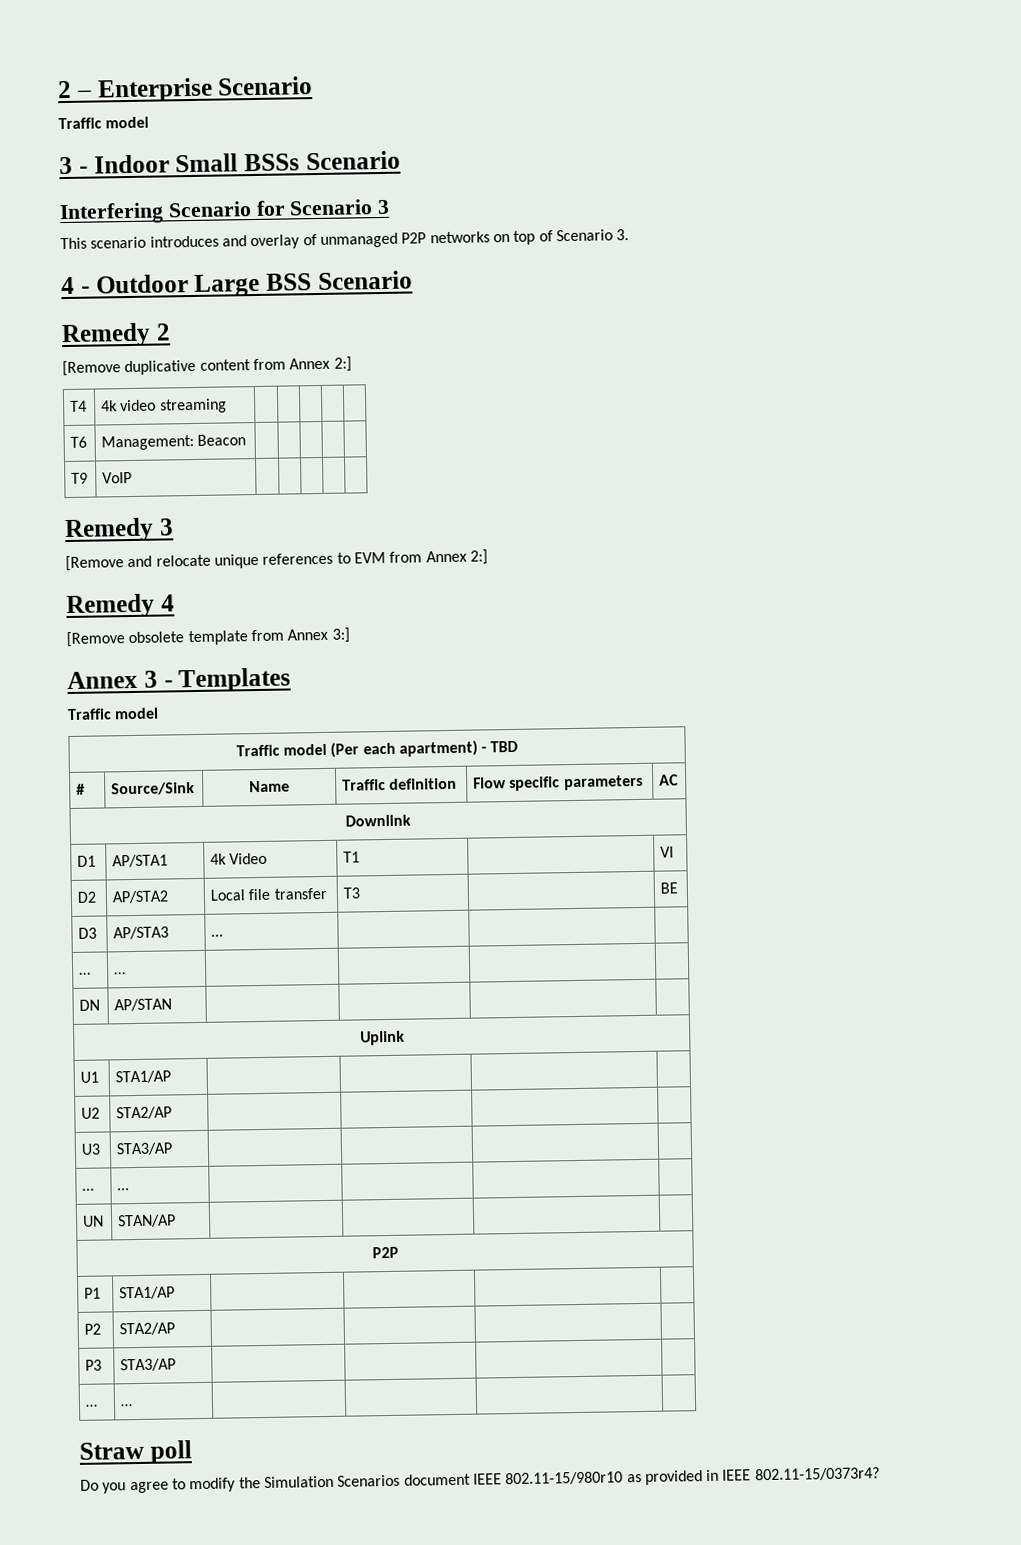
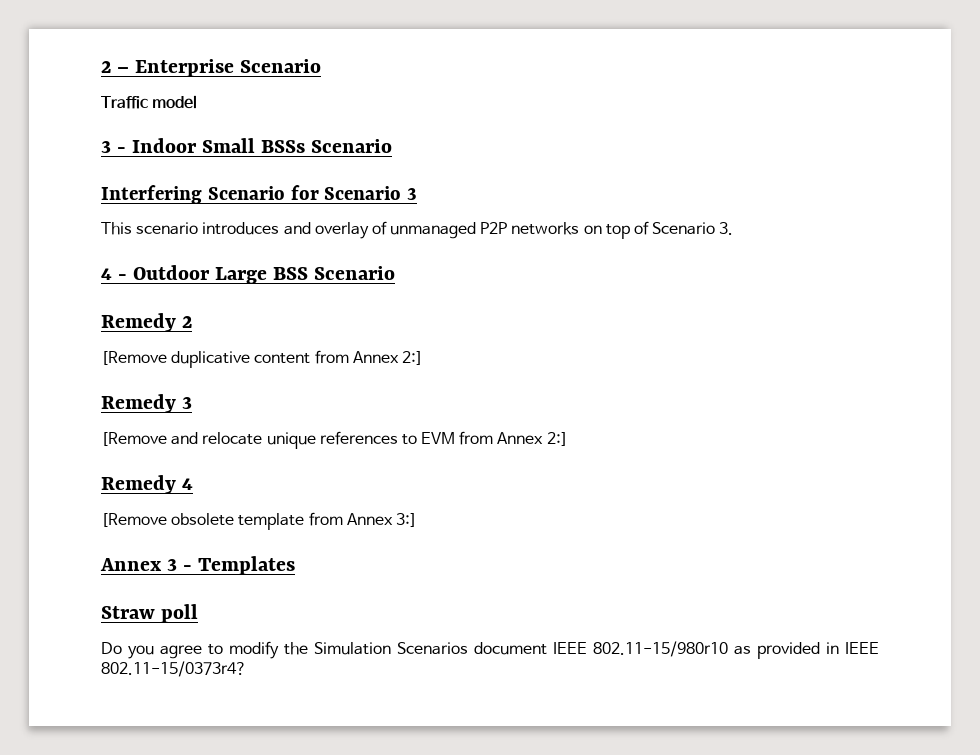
- T4 | 4k video streaming | | | | |
- T6 | Management: Beacon | | | | |
- T9 | VoIP | | | | |
  Annex 3 - Templates
- Traffic model
- Traffic model (Per each apartment) - TBD
- # | Source/Sink | Name | Traffic definition | Flow specific parameters | AC
- Downlink
- D1 | AP/STA1 | 4k Video | T1 | | VI
- D2 | AP/STA2 | Local file transfer | T3 | | BE
- D3 | AP/STA3 | … | | |
- … | … | | | |
- DN | AP/STAN | | | |
- Uplink
- U1 | STA1/AP | | | |
- U2 | STA2/AP | | | |
- U3 | STA3/AP | | | |
- … | … | | | |
- UN | STAN/AP | | | |
- P2P
- P1 | STA1/AP | | | |
- P2 | STA2/AP | | | |
- P3 | STA3/AP | | | |
- … | … | | | |

